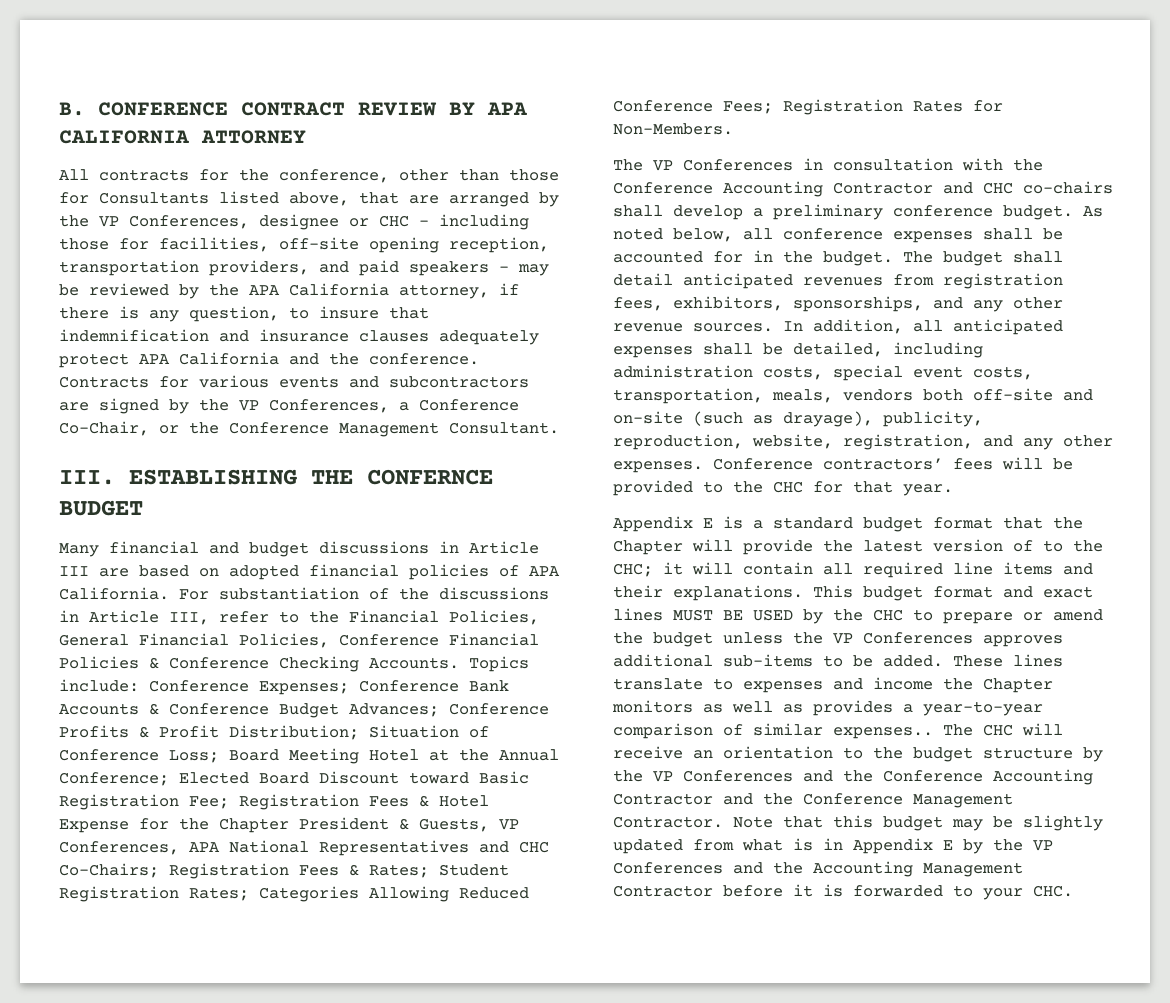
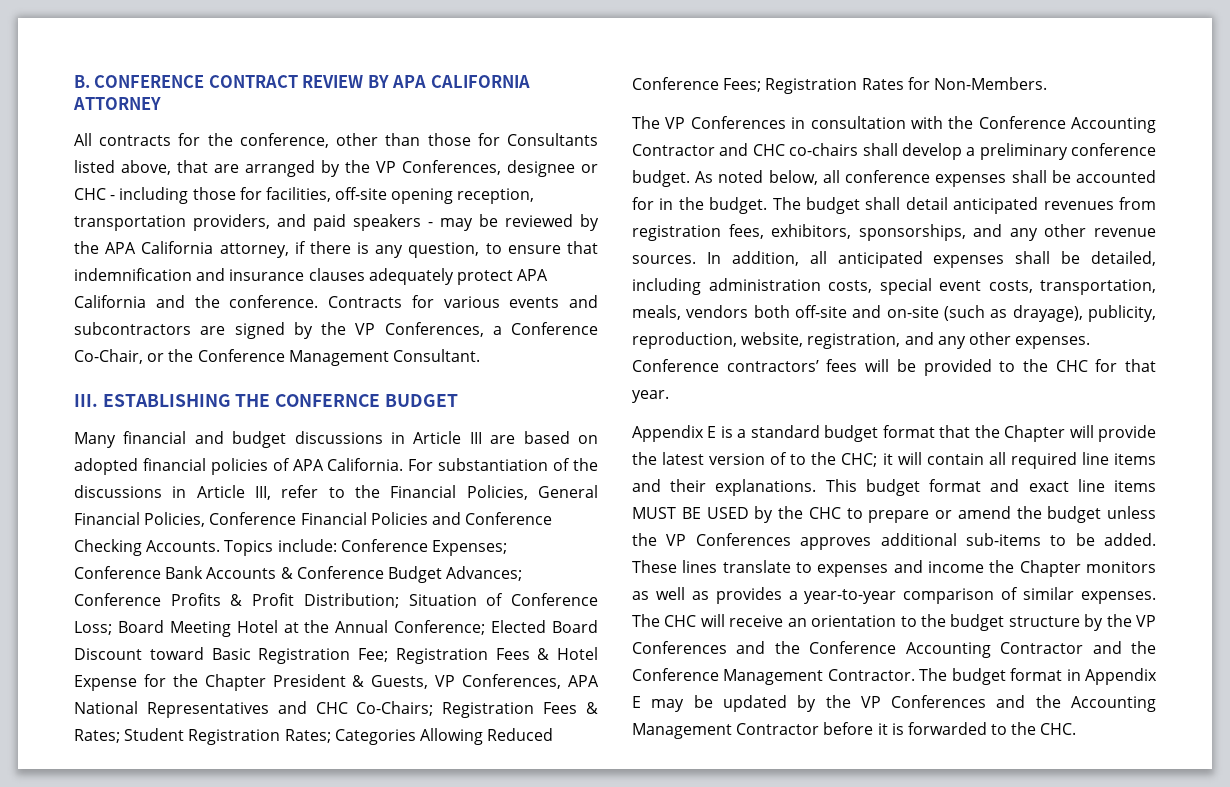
- All contracts for the conference, other than those for Consultants listed above, that are arranged by the VP Conferences, designee or CHC - including those for facilities, off-site opening reception, transportation providers, and paid speakers - may be reviewed by the APA California attorney, if there is any question, to insure that indemnification and insurance clauses adequately protect APA California and the conference.
+ All contracts for the conference, other than those for Consultants listed above, that are arranged by the VP Conferences, designee or CHC - including those for facilities, off-site opening reception, transportation providers, and paid speakers - may be reviewed by the APA California attorney, if there is any question, to ensure that indemnification and insurance clauses adequately protect APA California and the conference.
- For substantiation of the discussions in Article III, refer to the Financial Policies, General Financial Policies, Conference Financial Policies & Conference Checking Accounts.
+ For substantiation of the discussions in Article III, refer to the Financial Policies, General Financial Policies, Conference Financial Policies and Conference Checking Accounts.
- This budget format and exact lines MUST BE USED by the CHC to prepare or amend the budget unless the VP Conferences approves additional sub-items to be added.
+ This budget format and exact line items MUST BE USED by the CHC to prepare or amend the budget unless the VP Conferences approves additional sub-items to be added.
- These lines translate to expenses and income the Chapter monitors as well as provides a year-to-year comparison of similar expenses..
+ These lines translate to expenses and income the Chapter monitors as well as provides a year-to-year comparison of similar expenses.
- Note that this budget may be slightly updated from what is in Appendix E by the VP Conferences and the Accounting Management Contractor before it is forwarded to your CHC.
+ The budget format in Appendix E may be updated by the VP Conferences and the Accounting Management Contractor before it is forwarded to the CHC.

